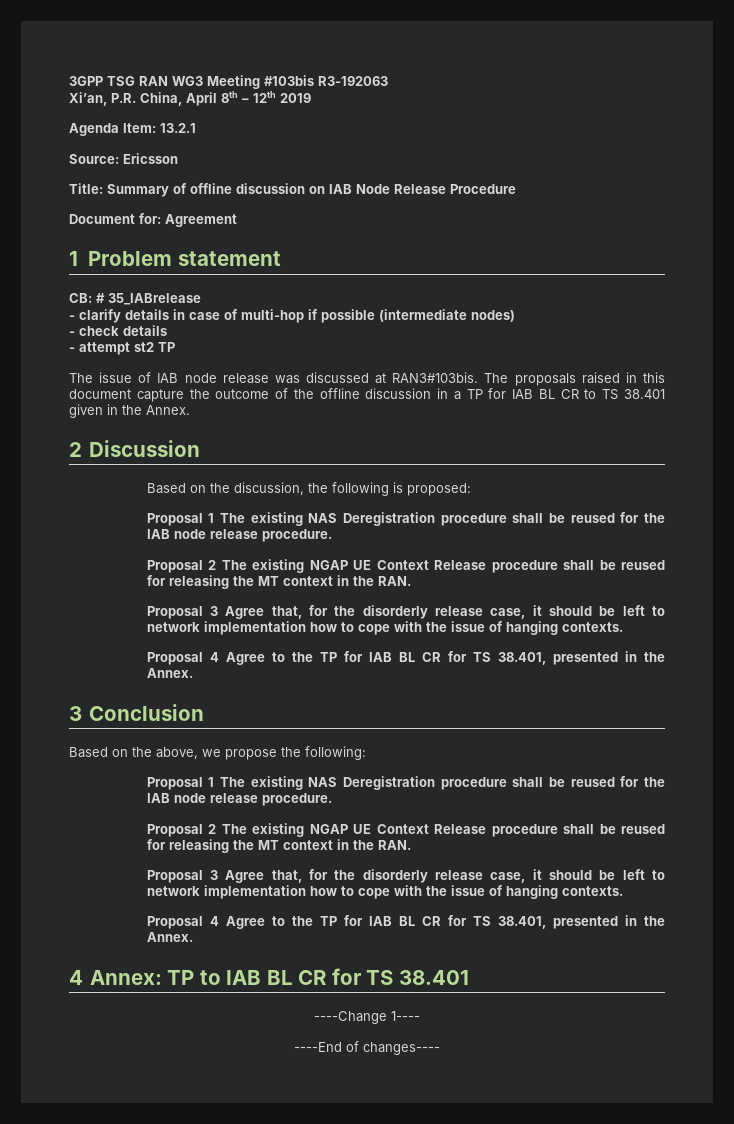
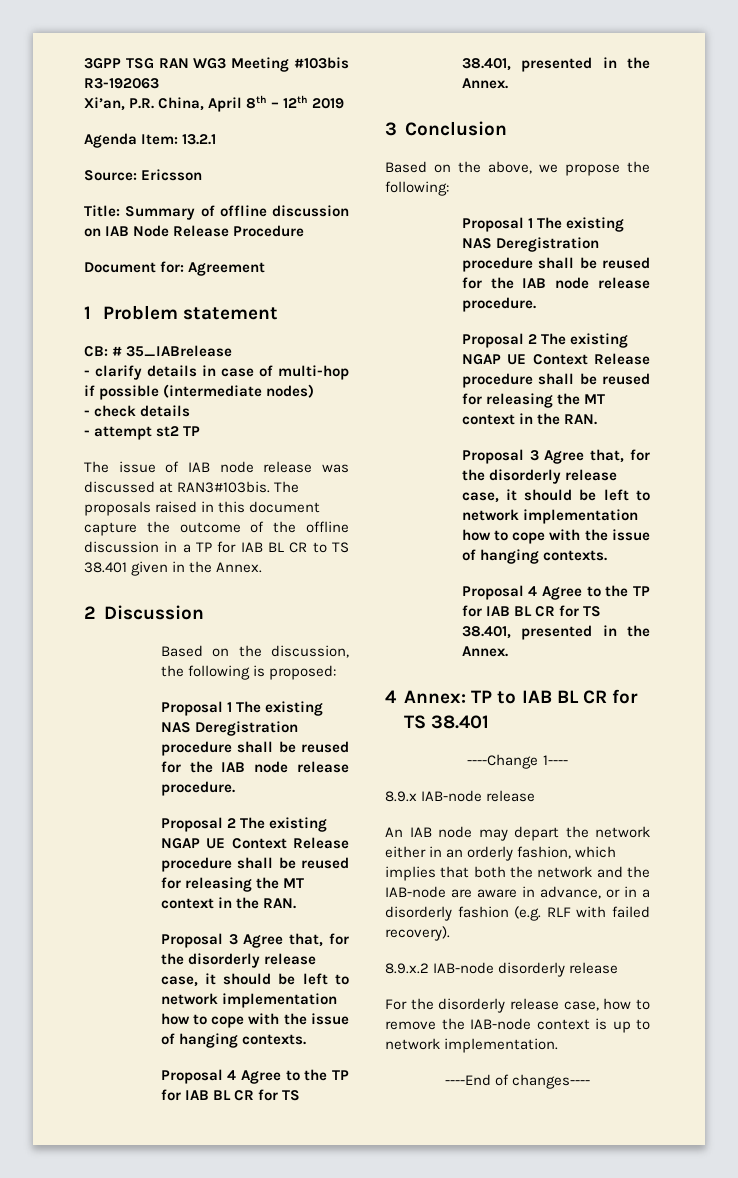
+ 8.9.x IAB-node release
+ An IAB node may depart the network either in an orderly fashion, which implies that both the network and the IAB-node are aware in advance, or in a disorderly fashion (e.g. RLF with failed recovery).
+ 8.9.x.2 IAB-node disorderly release
+ For the disorderly release case, how to remove the IAB-node context is up to network implementation.

